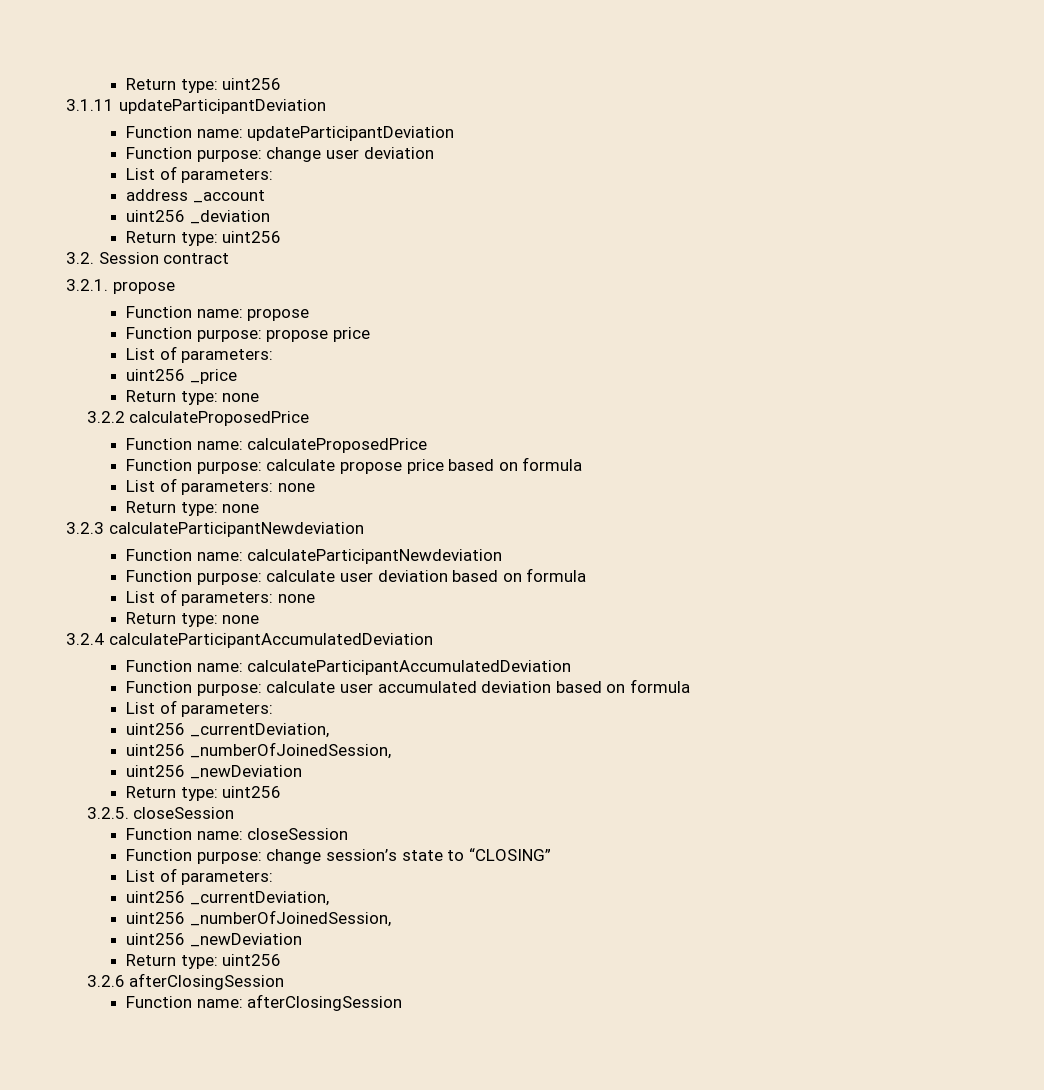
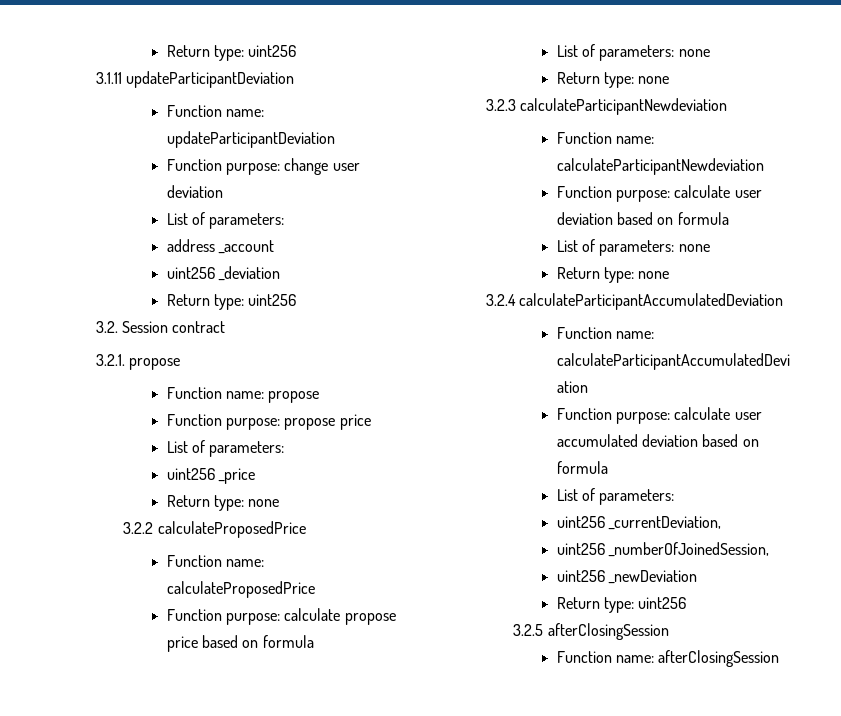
- 3.2.5. closeSession
- Function name: closeSession
- Function purpose: change session’s state to “CLOSING”
- List of parameters:
- uint256 _currentDeviation,
- uint256 _numberOfJoinedSession,
- uint256 _newDeviation
- Return type: uint256
- 3.2.6 afterClosingSession
+ 3.2.5 afterClosingSession

